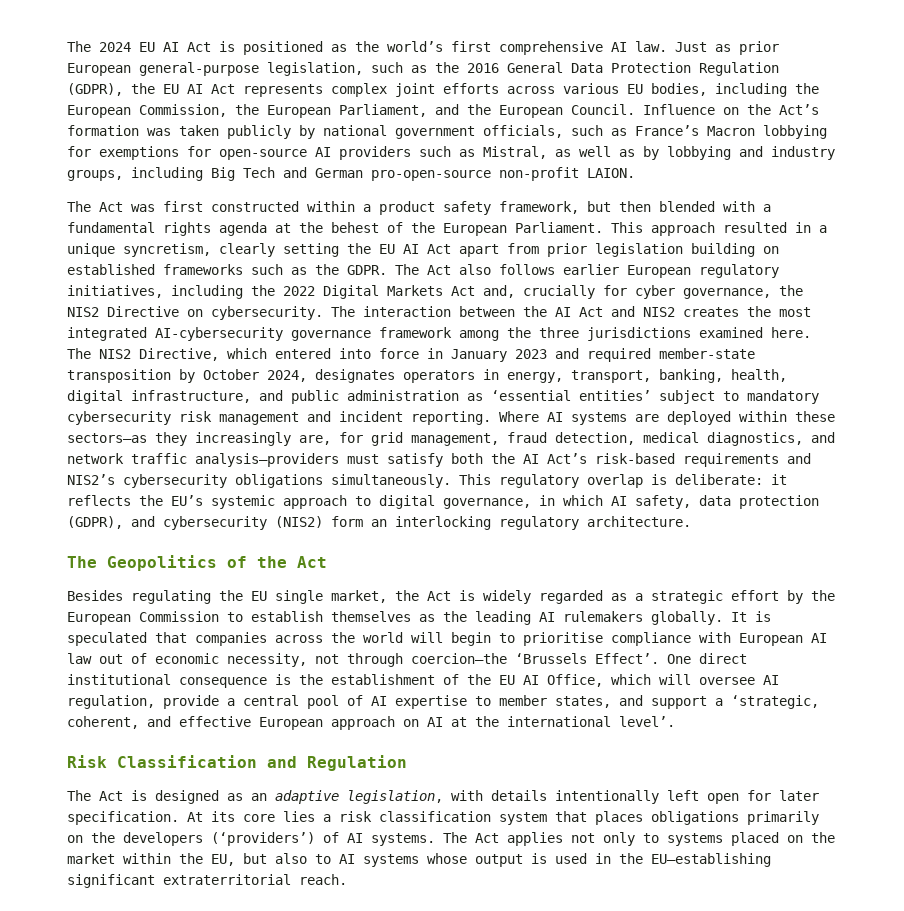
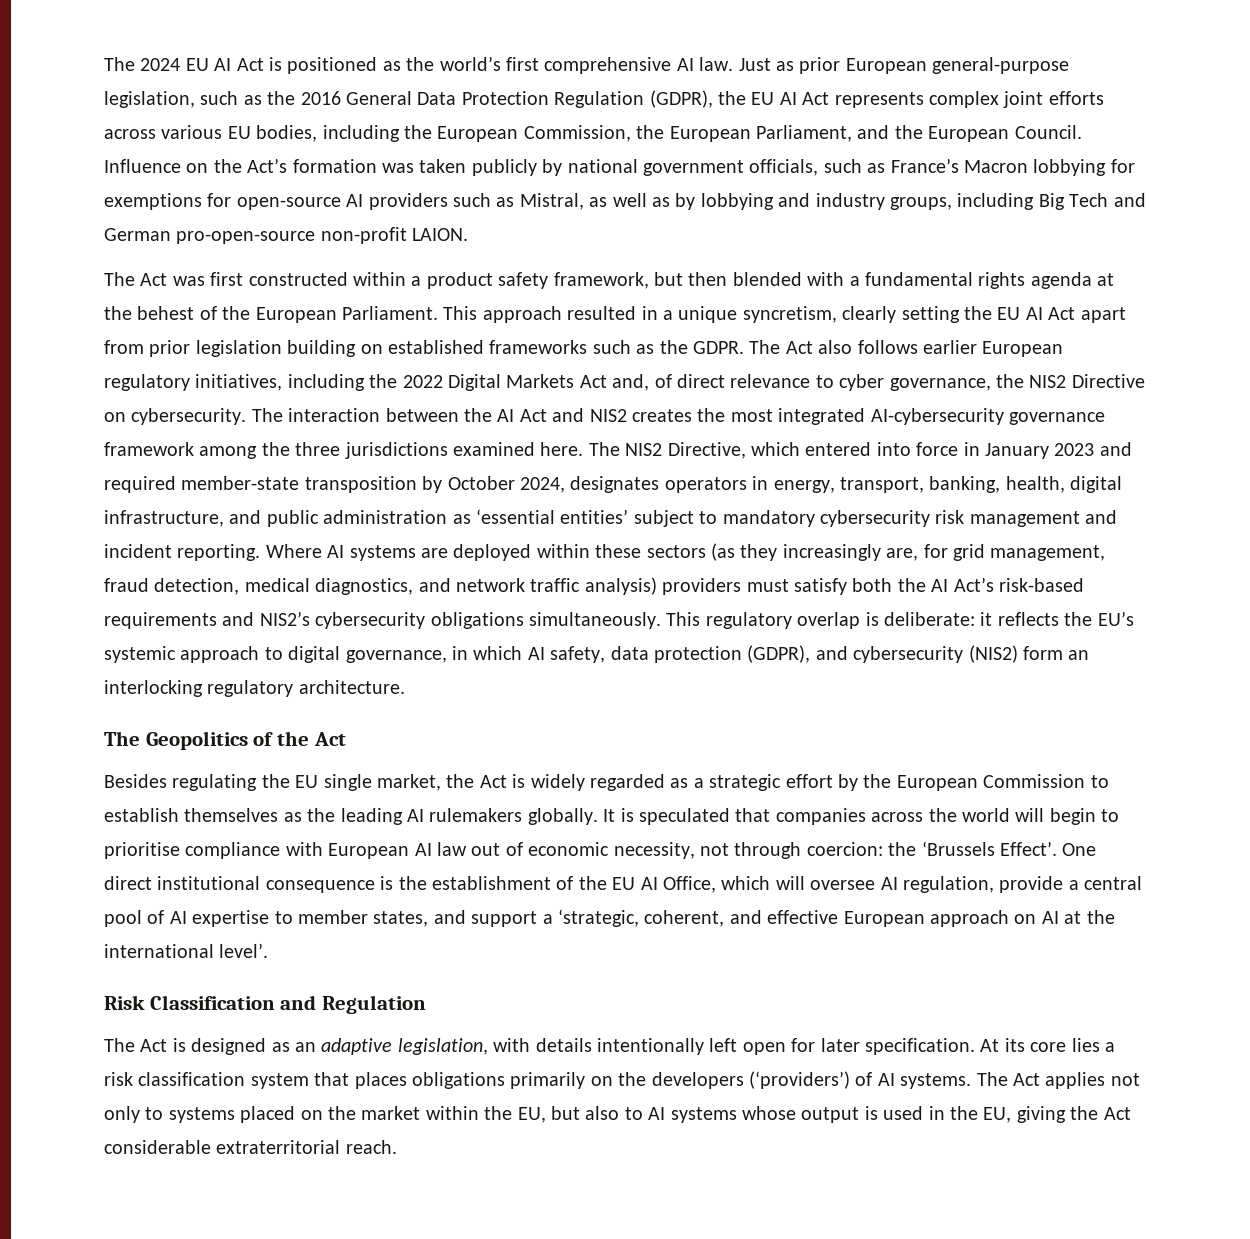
- The Act also follows earlier European regulatory initiatives, including the 2022 Digital Markets Act and, crucially for cyber governance, the NIS2 Directive on cybersecurity.
+ The Act also follows earlier European regulatory initiatives, including the 2022 Digital Markets Act and, of direct relevance to cyber governance, the NIS2 Directive on cybersecurity.
- Where AI systems are deployed within these sectors—as they increasingly are, for grid management, fraud detection, medical diagnostics, and network traffic analysis—providers must satisfy both the AI Act’s risk-based requirements and NIS2’s cybersecurity obligations simultaneously.
+ Where AI systems are deployed within these sectors (as they increasingly are, for grid management, fraud detection, medical diagnostics, and network traffic analysis) providers must satisfy both the AI Act’s risk-based requirements and NIS2’s cybersecurity obligations simultaneously.
- It is speculated that companies across the world will begin to prioritise compliance with European AI law out of economic necessity, not through coercion—the ‘Brussels Effect’.
+ It is speculated that companies across the world will begin to prioritise compliance with European AI law out of economic necessity, not through coercion: the ‘Brussels Effect’.
- The Act applies not only to systems placed on the market within the EU, but also to AI systems whose output is used in the EU—establishing significant extraterritorial reach.
+ The Act applies not only to systems placed on the market within the EU, but also to AI systems whose output is used in the EU, giving the Act considerable extraterritorial reach.

